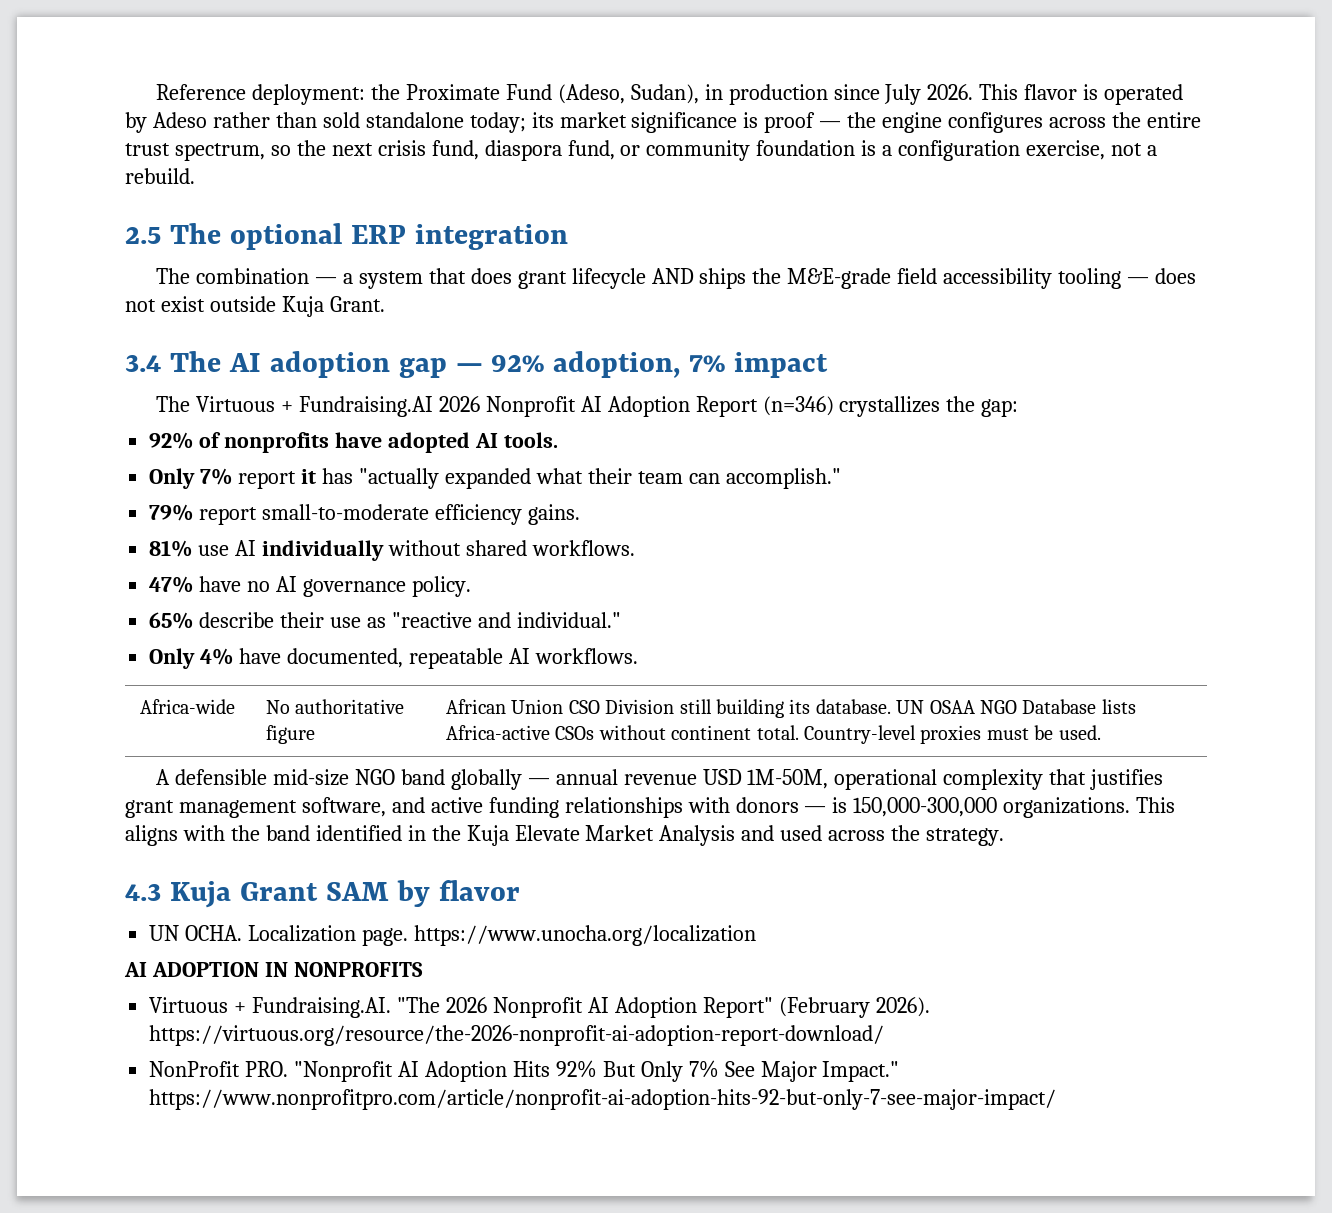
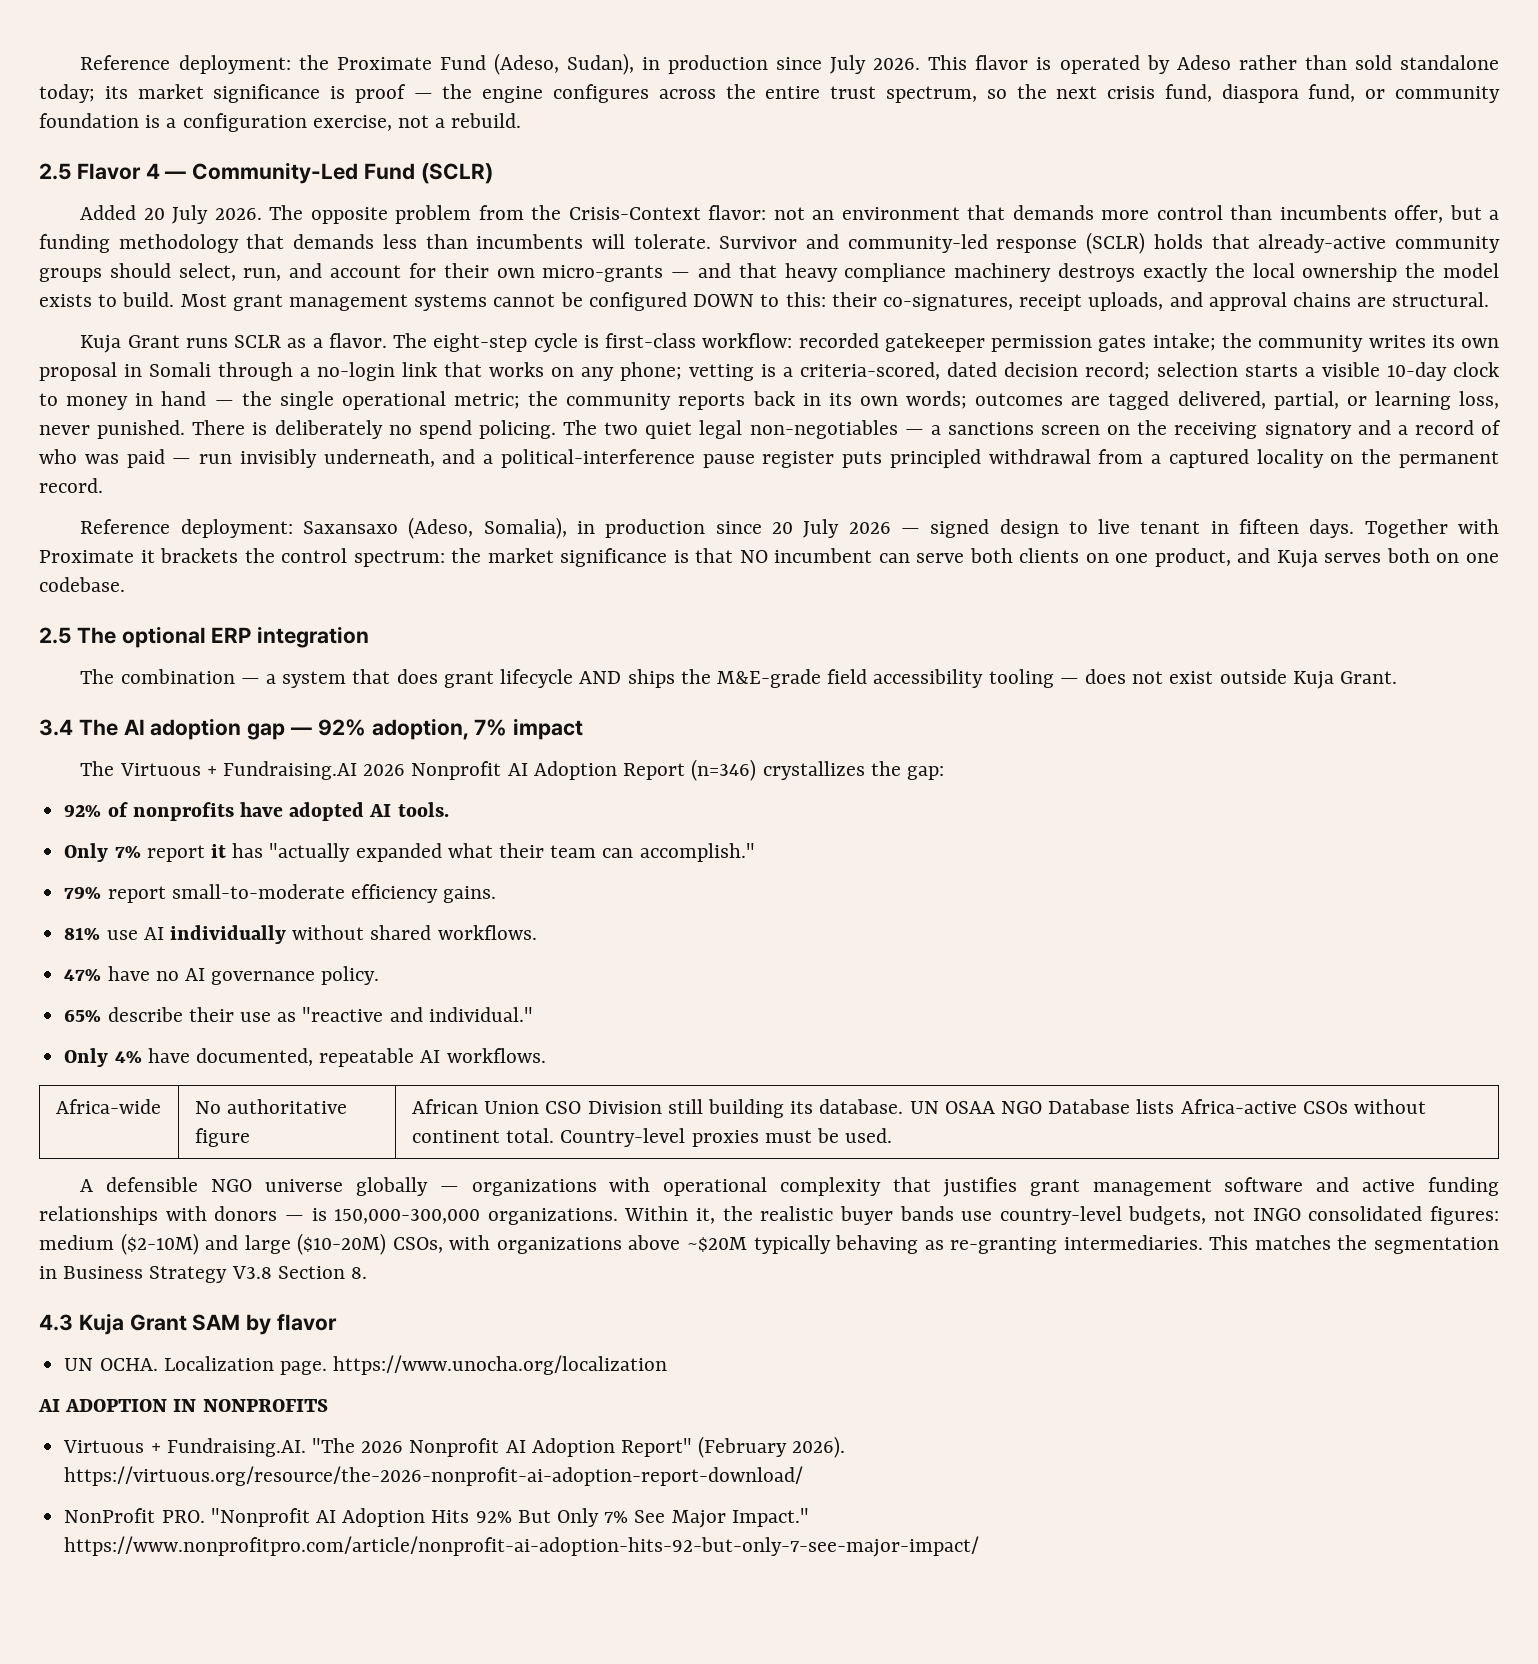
+ 2.5 Flavor 4 — Community-Led Fund (SCLR)
+ Added 20 July 2026. The opposite problem from the Crisis-Context flavor: not an environment that demands more control than incumbents offer, but a funding methodology that demands less than incumbents will tolerate. Survivor and community-led response (SCLR) holds that already-active community groups should select, run, and account for their own micro-grants — and that heavy compliance machinery destroys exactly the local ownership the model exists to build. Most grant management systems cannot be configured DOWN to this: their co-signatures, receipt uploads, and approval chains are structural.
+ Kuja Grant runs SCLR as a flavor. The eight-step cycle is first-class workflow: recorded gatekeeper permission gates intake; the community writes its own proposal in Somali through a no-login link that works on any phone; vetting is a criteria-scored, dated decision record; selection starts a visible 10-day clock to money in hand — the single operational metric; the community reports back in its own words; outcomes are tagged delivered, partial, or learning loss, never punished. There is deliberately no spend policing. The two quiet legal non-negotiables — a sanctions screen on the receiving signatory and a record of who was paid — run invisibly underneath, and a political-interference pause register puts principled withdrawal from a captured locality on the permanent record.
+ Reference deployment: Saxansaxo (Adeso, Somalia), in production since 20 July 2026 — signed design to live tenant in fifteen days. Together with Proximate it brackets the control spectrum: the market significance is that NO incumbent can serve both clients on one product, and Kuja serves both on one codebase.
- A defensible mid-size NGO band globally — annual revenue USD 1M-50M, operational complexity that justifies grant management software, and active funding relationships with donors — is 150,000-300,000 organizations.
+ A defensible NGO universe globally — organizations with operational complexity that justifies grant management software and active funding relationships with donors — is 150,000-300,000 organizations.
- This aligns with the band identified in the Kuja Elevate Market Analysis and used across the strategy.
+ Within it, the realistic buyer bands use country-level budgets, not INGO consolidated figures: medium ($2-10M) and large ($10-20M) CSOs, with organizations above ~$20M typically behaving as re-granting intermediaries. This matches the segmentation in Business Strategy V3.8 Section 8.

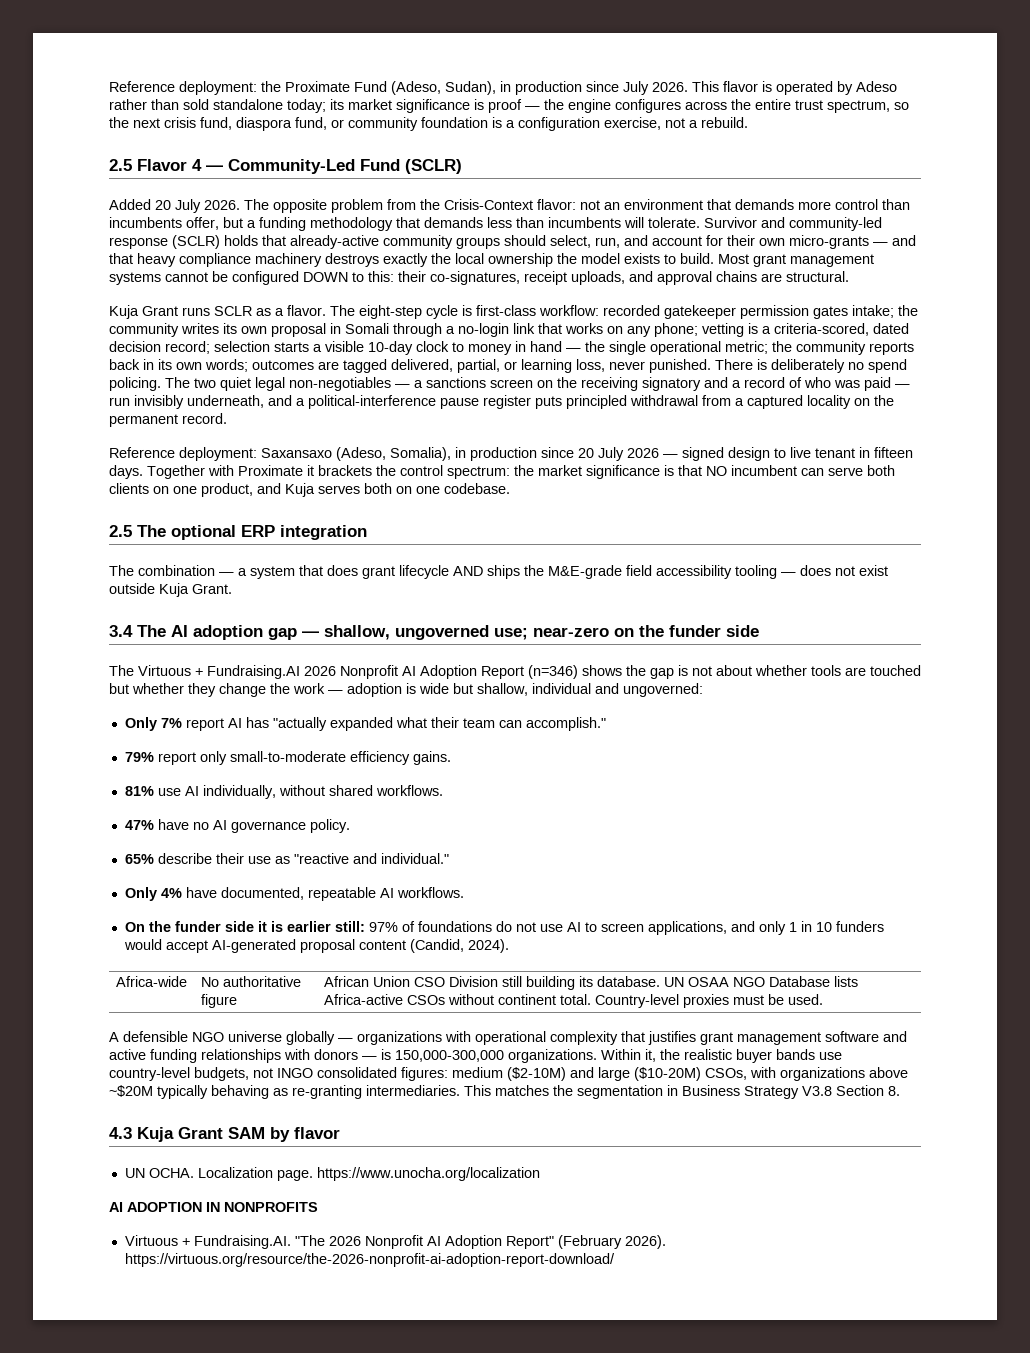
- 3.4 The AI adoption gap — 92% adoption, 7% impact
+ 3.4 The AI adoption gap — shallow, ungoverned use; near-zero on the funder side
- The Virtuous + Fundraising.AI 2026 Nonprofit AI Adoption Report (n=346) crystallizes the gap:
- 92% of nonprofits have adopted AI tools.
+ The Virtuous + Fundraising.AI 2026 Nonprofit AI Adoption Report (n=346) shows the gap is not about whether tools are touched but whether they change the work — adoption is wide but shallow, individual and ungoverned:
- Only 7% report it has "actually expanded what their team can accomplish."
+ Only 7% report AI has "actually expanded what their team can accomplish."
- 79% report small-to-moderate efficiency gains.
+ 79% report only small-to-moderate efficiency gains.
- 81% use AI individually without shared workflows.
+ 81% use AI individually, without shared workflows.
+ On the funder side it is earlier still: 97% of foundations do not use AI to screen applications, and only 1 in 10 funders would accept AI-generated proposal content (Candid, 2024).
- NonProfit PRO. "Nonprofit AI Adoption Hits 92% But Only 7% See Major Impact." https://www.nonprofitpro.com/article/nonprofit-ai-adoption-hits-92-but-only-7-see-major-impact/

